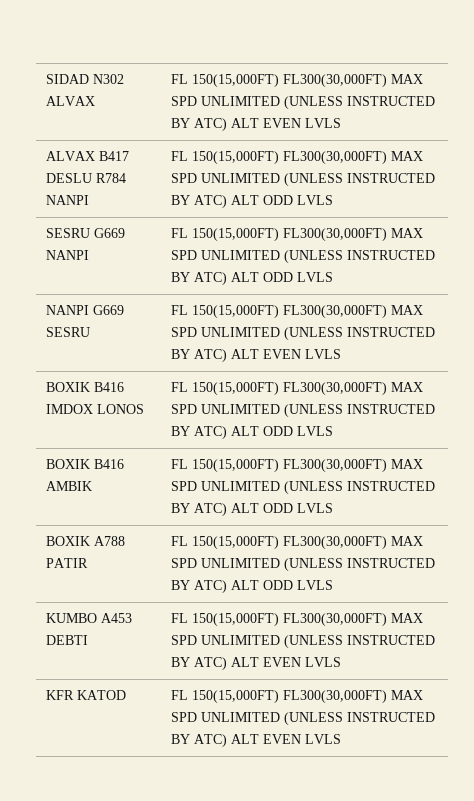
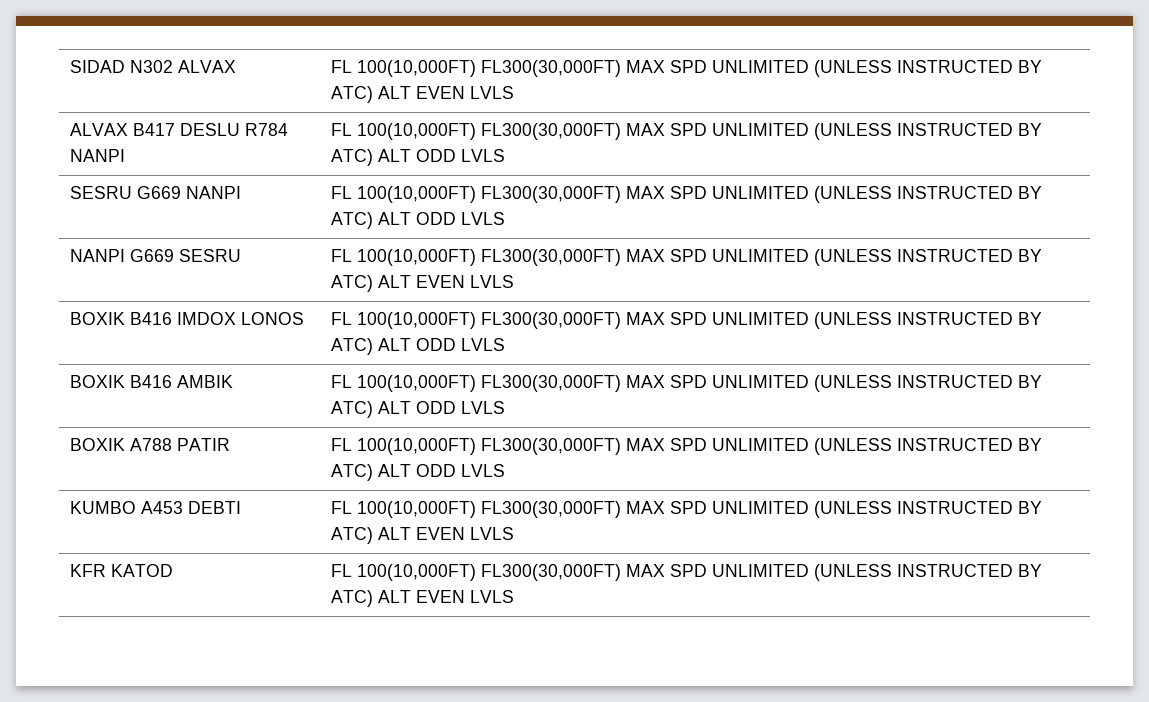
- SIDAD N302 ALVAX | FL 150(15,000FT) FL300(30,000FT) MAX SPD UNLIMITED (UNLESS INSTRUCTED BY ATC) ALT EVEN LVLS
+ SIDAD N302 ALVAX | FL 100(10,000FT) FL300(30,000FT) MAX SPD UNLIMITED (UNLESS INSTRUCTED BY ATC) ALT EVEN LVLS
- ALVAX B417 DESLU R784 NANPI | FL 150(15,000FT) FL300(30,000FT) MAX SPD UNLIMITED (UNLESS INSTRUCTED BY ATC) ALT ODD LVLS
+ ALVAX B417 DESLU R784 NANPI | FL 100(10,000FT) FL300(30,000FT) MAX SPD UNLIMITED (UNLESS INSTRUCTED BY ATC) ALT ODD LVLS
- SESRU G669 NANPI | FL 150(15,000FT) FL300(30,000FT) MAX SPD UNLIMITED (UNLESS INSTRUCTED BY ATC) ALT ODD LVLS
+ SESRU G669 NANPI | FL 100(10,000FT) FL300(30,000FT) MAX SPD UNLIMITED (UNLESS INSTRUCTED BY ATC) ALT ODD LVLS
- NANPI G669 SESRU | FL 150(15,000FT) FL300(30,000FT) MAX SPD UNLIMITED (UNLESS INSTRUCTED BY ATC) ALT EVEN LVLS
+ NANPI G669 SESRU | FL 100(10,000FT) FL300(30,000FT) MAX SPD UNLIMITED (UNLESS INSTRUCTED BY ATC) ALT EVEN LVLS
- BOXIK B416 IMDOX LONOS | FL 150(15,000FT) FL300(30,000FT) MAX SPD UNLIMITED (UNLESS INSTRUCTED BY ATC) ALT ODD LVLS
+ BOXIK B416 IMDOX LONOS | FL 100(10,000FT) FL300(30,000FT) MAX SPD UNLIMITED (UNLESS INSTRUCTED BY ATC) ALT ODD LVLS
- BOXIK B416 AMBIK | FL 150(15,000FT) FL300(30,000FT) MAX SPD UNLIMITED (UNLESS INSTRUCTED BY ATC) ALT ODD LVLS
+ BOXIK B416 AMBIK | FL 100(10,000FT) FL300(30,000FT) MAX SPD UNLIMITED (UNLESS INSTRUCTED BY ATC) ALT ODD LVLS
- BOXIK A788 PATIR | FL 150(15,000FT) FL300(30,000FT) MAX SPD UNLIMITED (UNLESS INSTRUCTED BY ATC) ALT ODD LVLS
+ BOXIK A788 PATIR | FL 100(10,000FT) FL300(30,000FT) MAX SPD UNLIMITED (UNLESS INSTRUCTED BY ATC) ALT ODD LVLS
- KUMBO A453 DEBTI | FL 150(15,000FT) FL300(30,000FT) MAX SPD UNLIMITED (UNLESS INSTRUCTED BY ATC) ALT EVEN LVLS
+ KUMBO A453 DEBTI | FL 100(10,000FT) FL300(30,000FT) MAX SPD UNLIMITED (UNLESS INSTRUCTED BY ATC) ALT EVEN LVLS
- KFR KATOD | FL 150(15,000FT) FL300(30,000FT) MAX SPD UNLIMITED (UNLESS INSTRUCTED BY ATC) ALT EVEN LVLS
+ KFR KATOD | FL 100(10,000FT) FL300(30,000FT) MAX SPD UNLIMITED (UNLESS INSTRUCTED BY ATC) ALT EVEN LVLS

